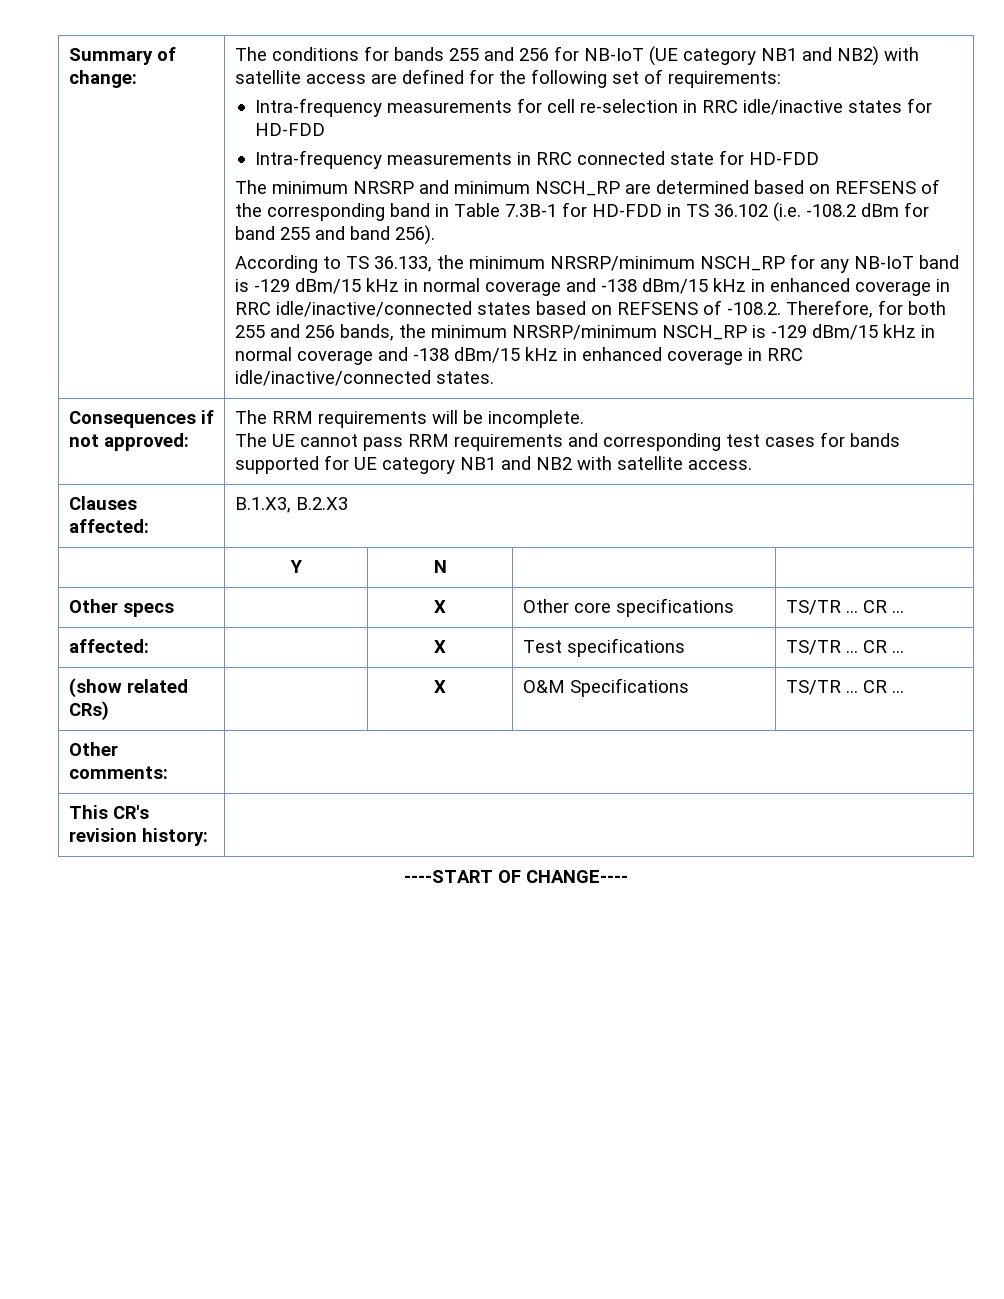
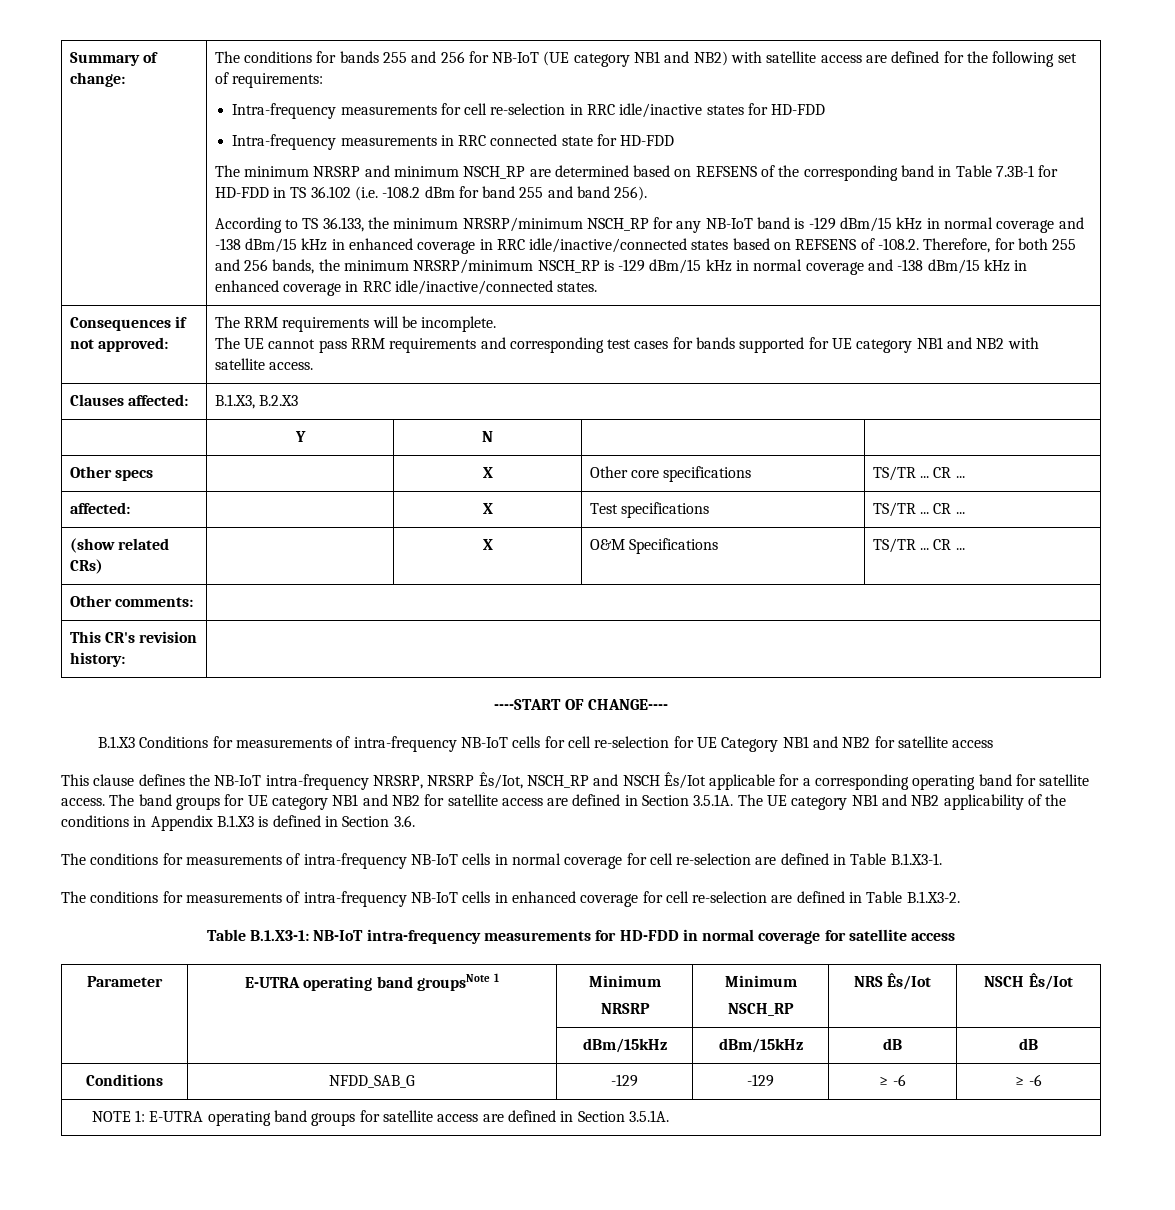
+ B.1.X3 Conditions for measurements of intra-frequency NB-IoT cells for cell re-selection for UE Category NB1 and NB2 for satellite access
+ This clause defines the NB-IoT intra-frequency NRSRP, NRSRP Ês/Iot, NSCH_RP and NSCH Ês/Iot applicable for a corresponding operating band for satellite access. The band groups for UE category NB1 and NB2 for satellite access are defined in Section 3.5.1A. The UE category NB1 and NB2 applicability of the conditions in Appendix B.1.X3 is defined in Section 3.6.
+ The conditions for measurements of intra-frequency NB-IoT cells in normal coverage for cell re-selection are defined in Table B.1.X3-1.
+ The conditions for measurements of intra-frequency NB-IoT cells in enhanced coverage for cell re-selection are defined in Table B.1.X3-2.
+ Table B.1.X3-1: NB-IoT intra-frequency measurements for HD-FDD in normal coverage for satellite access
+ Parameter | E-UTRA operating band groupsNote 1 | Minimum
+ NRSRP | Minimum
+ NSCH_RP | NRS Ês/Iot | NSCH Ês/Iot
+ | | dBm/15kHz | dBm/15kHz | dB | dB
+ Conditions | NFDD_SAB_G | -129 | -129 | ≥ -6 | ≥ -6
+ NOTE 1: E-UTRA operating band groups for satellite access are defined in Section 3.5.1A.

